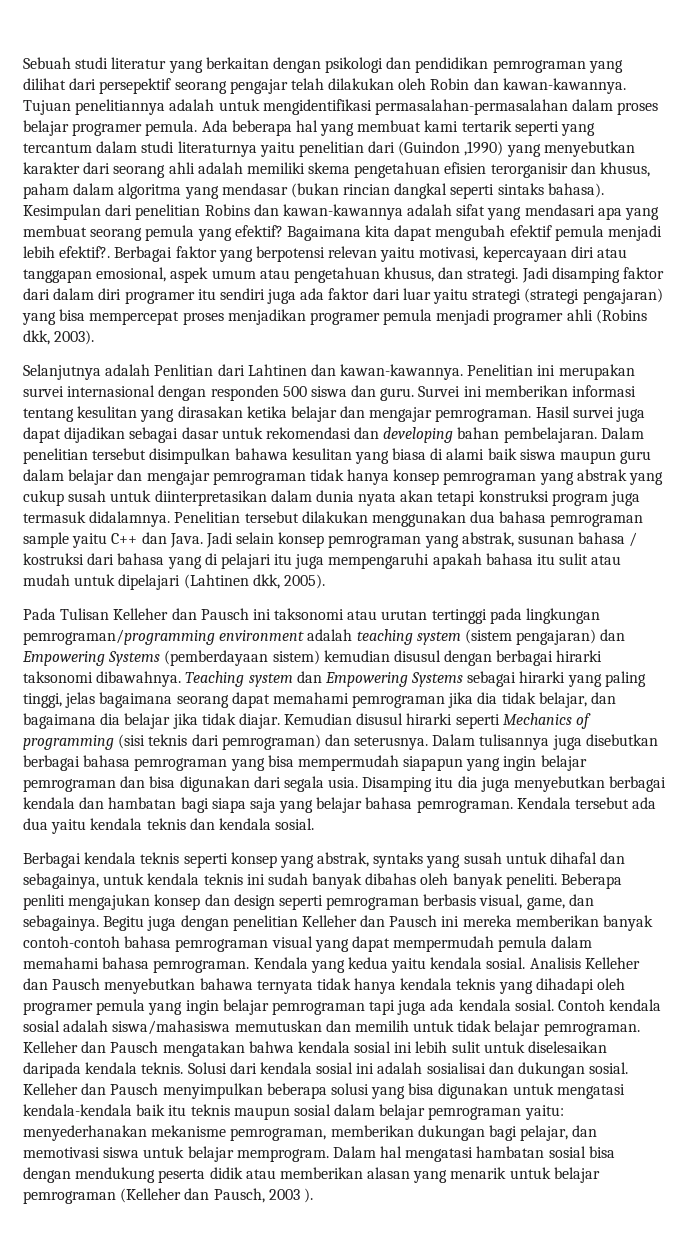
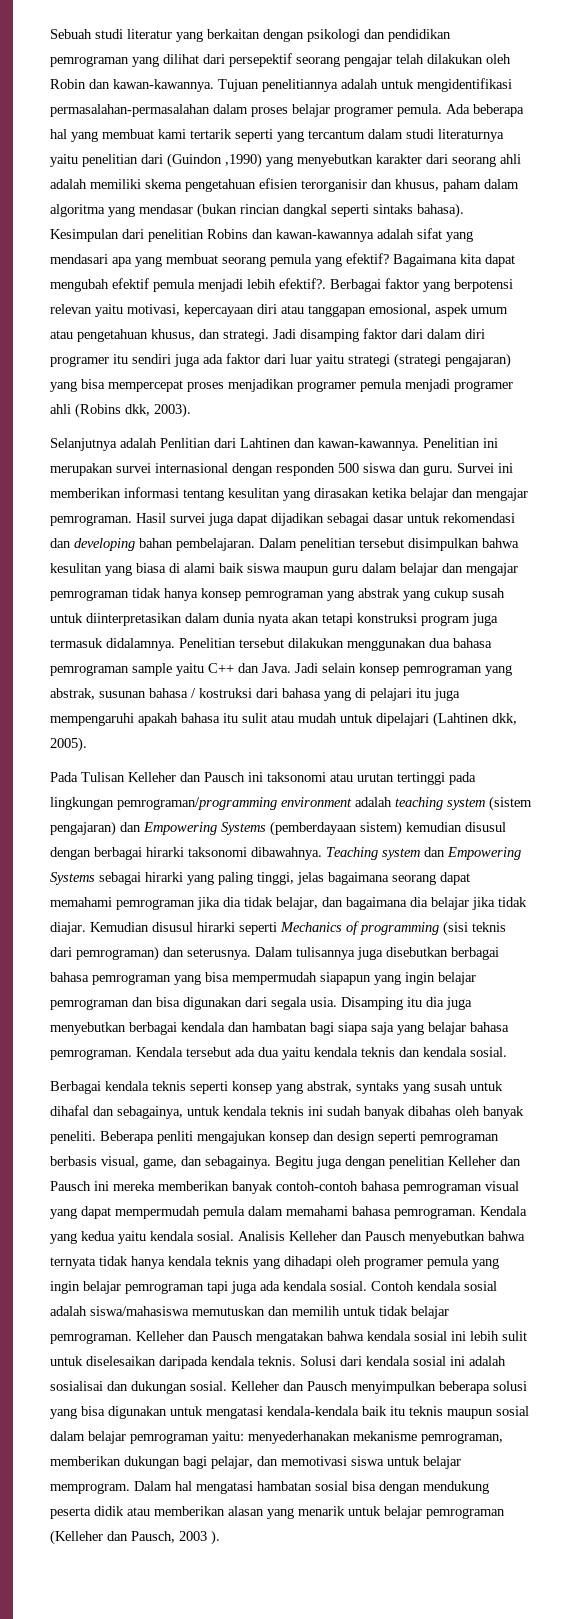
- Dalam penelitian tersebut disimpulkan bahawa kesulitan yang biasa di alami baik siswa maupun guru dalam belajar dan mengajar pemrograman tidak hanya konsep pemrograman yang abstrak yang cukup susah untuk diinterpretasikan dalam dunia nyata akan tetapi konstruksi program juga termasuk didalamnya.
+ Dalam penelitian tersebut disimpulkan bahwa kesulitan yang biasa di alami baik siswa maupun guru dalam belajar dan mengajar pemrograman tidak hanya konsep pemrograman yang abstrak yang cukup susah untuk diinterpretasikan dalam dunia nyata akan tetapi konstruksi program juga termasuk didalamnya.
- Analisis Kelleher dan Pausch menyebutkan bahawa ternyata tidak hanya kendala teknis yang dihadapi oleh programer pemula yang ingin belajar pemrograman tapi juga ada kendala sosial.
+ Analisis Kelleher dan Pausch menyebutkan bahwa ternyata tidak hanya kendala teknis yang dihadapi oleh programer pemula yang ingin belajar pemrograman tapi juga ada kendala sosial.

